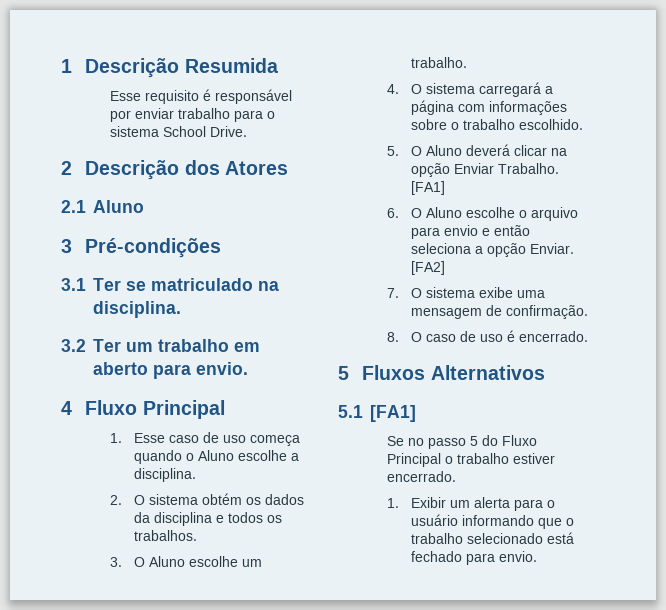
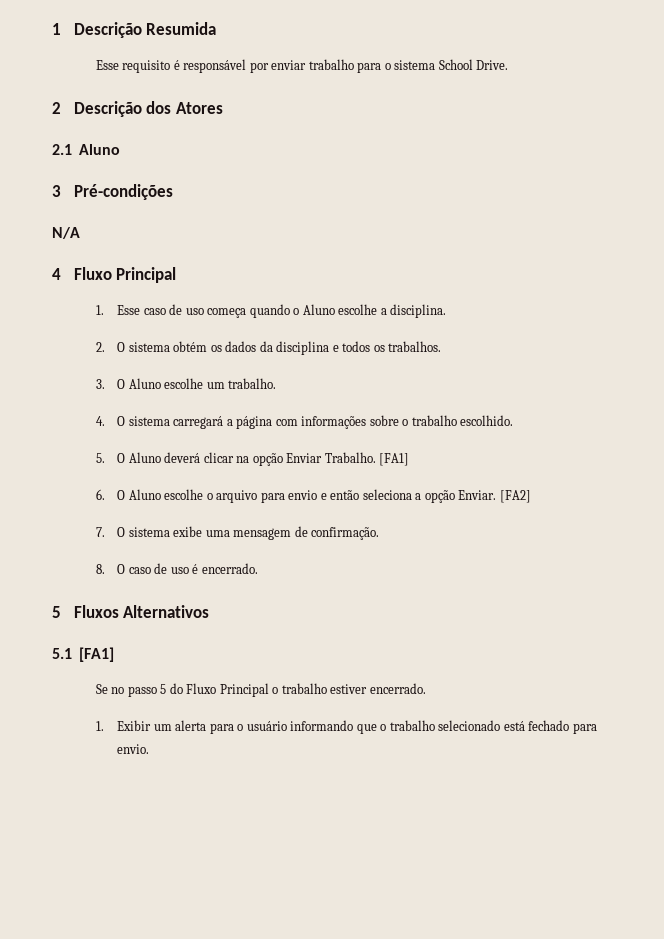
- 3.1 Ter se matriculado na disciplina.
- 3.2 Ter um trabalho em aberto para envio.
+ N/A

